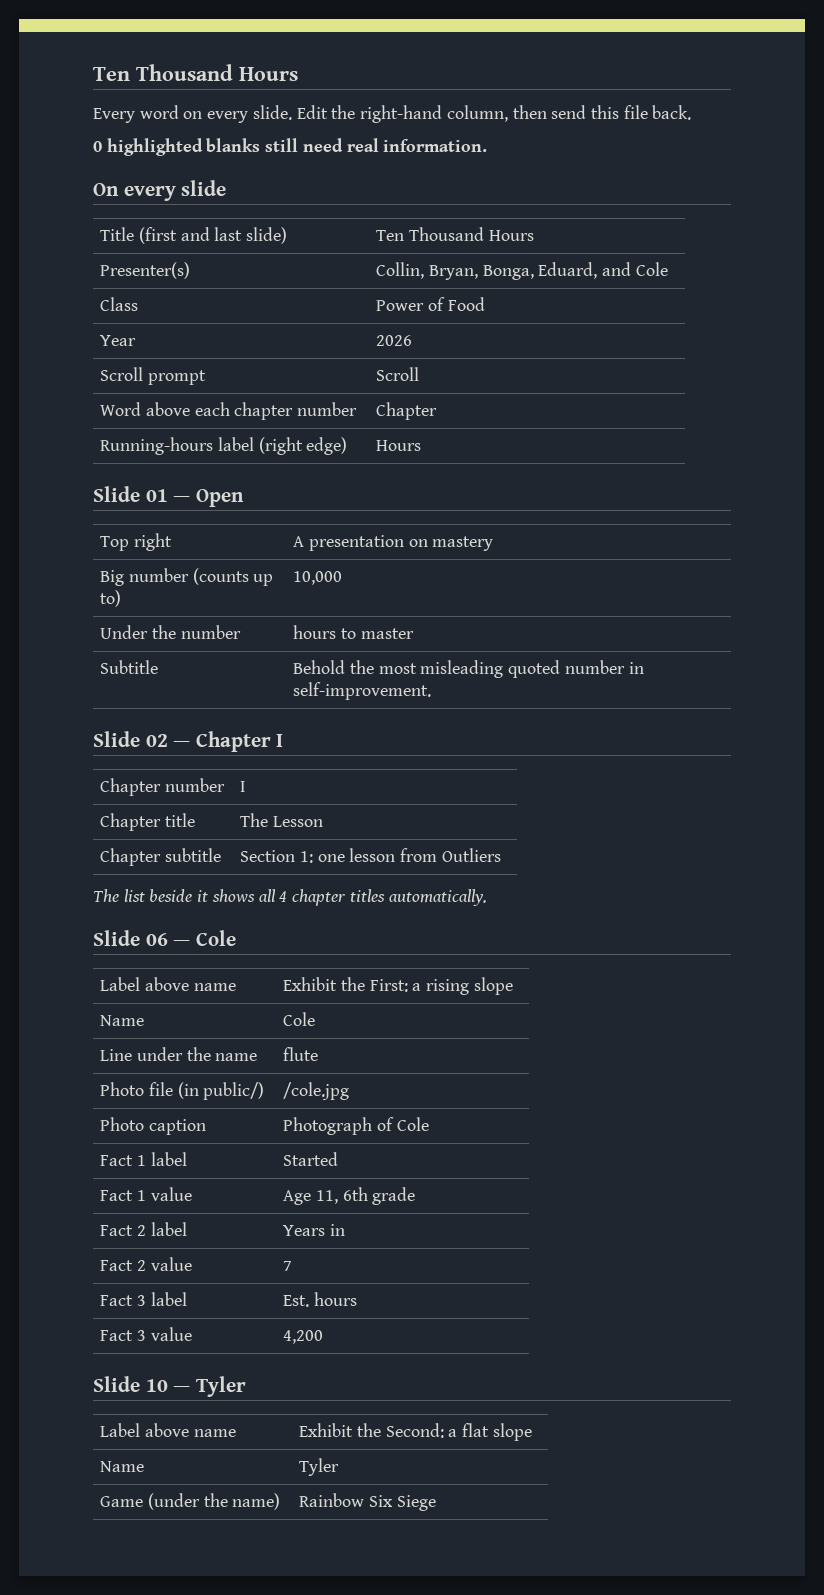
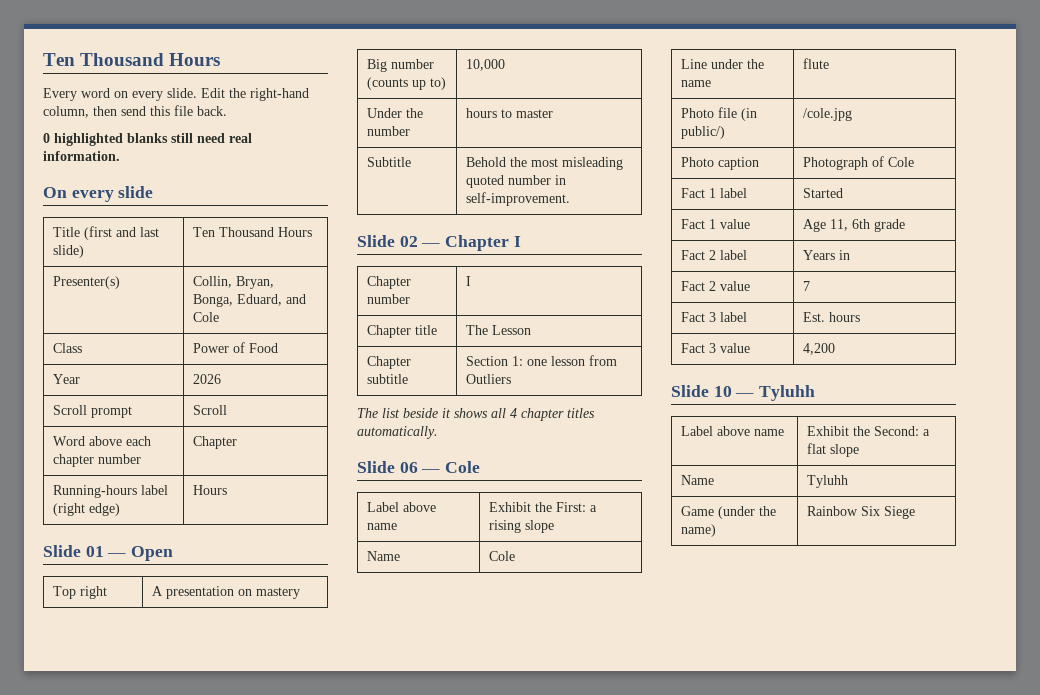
- Slide 10 — Tyler
+ Slide 10 — Tyluhh
- Name | Tyler
+ Name | Tyluhh

